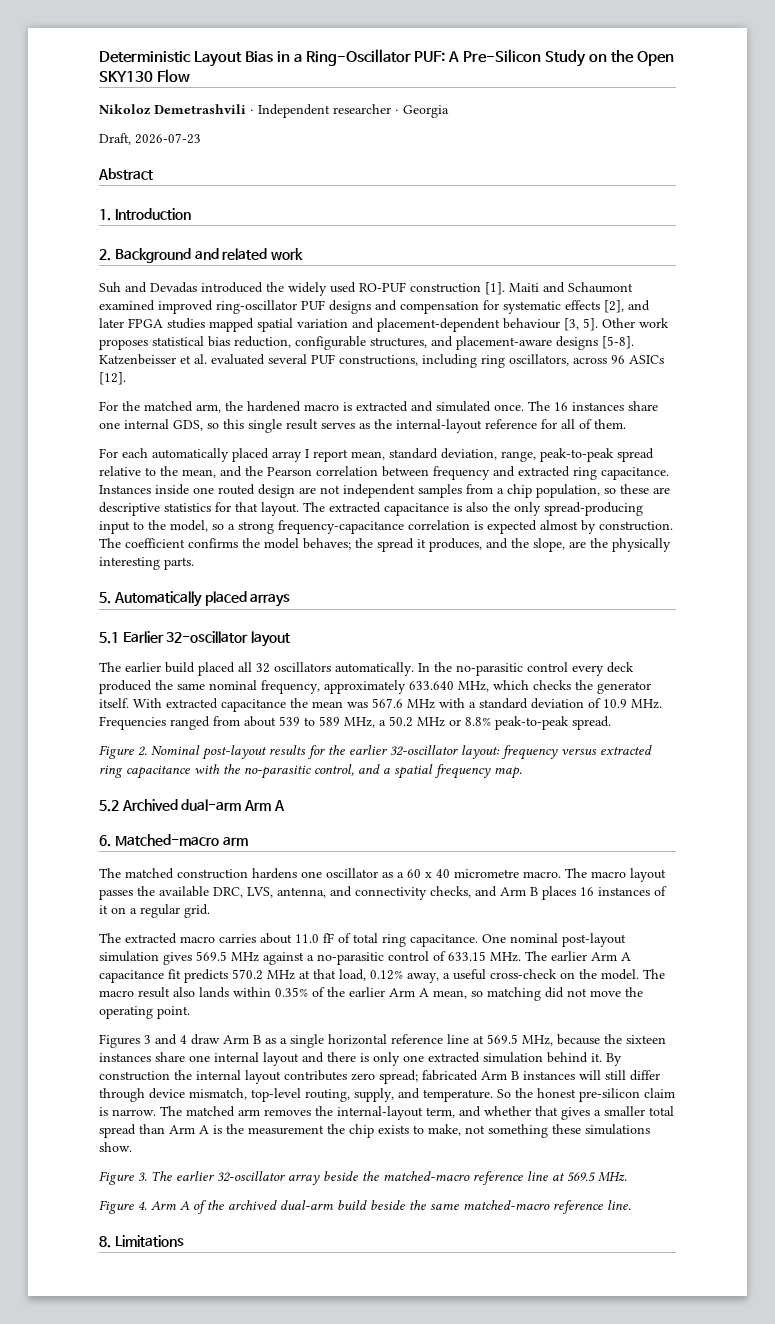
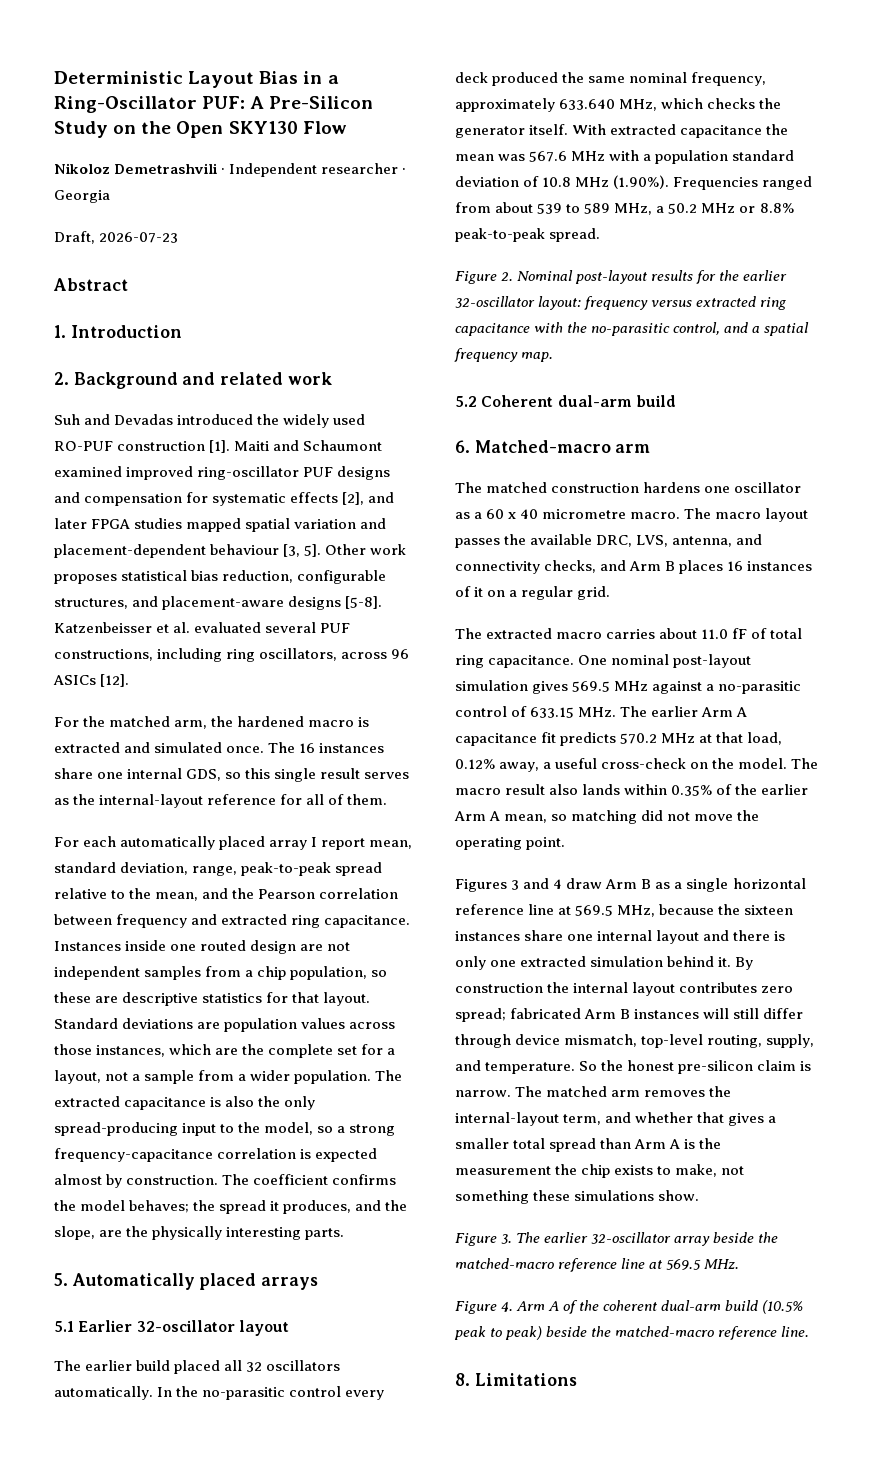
+ Standard deviations are population values across those instances, which are the complete set for a layout, not a sample from a wider population.
- With extracted capacitance the mean was 567.6 MHz with a standard deviation of 10.9 MHz. Frequencies ranged from about 539 to 589 MHz, a 50.2 MHz or 8.8% peak-to-peak spread.
+ With extracted capacitance the mean was 567.6 MHz with a population standard deviation of 10.8 MHz (1.90%). Frequencies ranged from about 539 to 589 MHz, a 50.2 MHz or 8.8% peak-to-peak spread.
- 5.2 Archived dual-arm Arm A
+ 5.2 Coherent dual-arm build
- Figure 4. Arm A of the archived dual-arm build beside the same matched-macro reference line.
+ Figure 4. Arm A of the coherent dual-arm build (10.5% peak to peak) beside the matched-macro reference line.

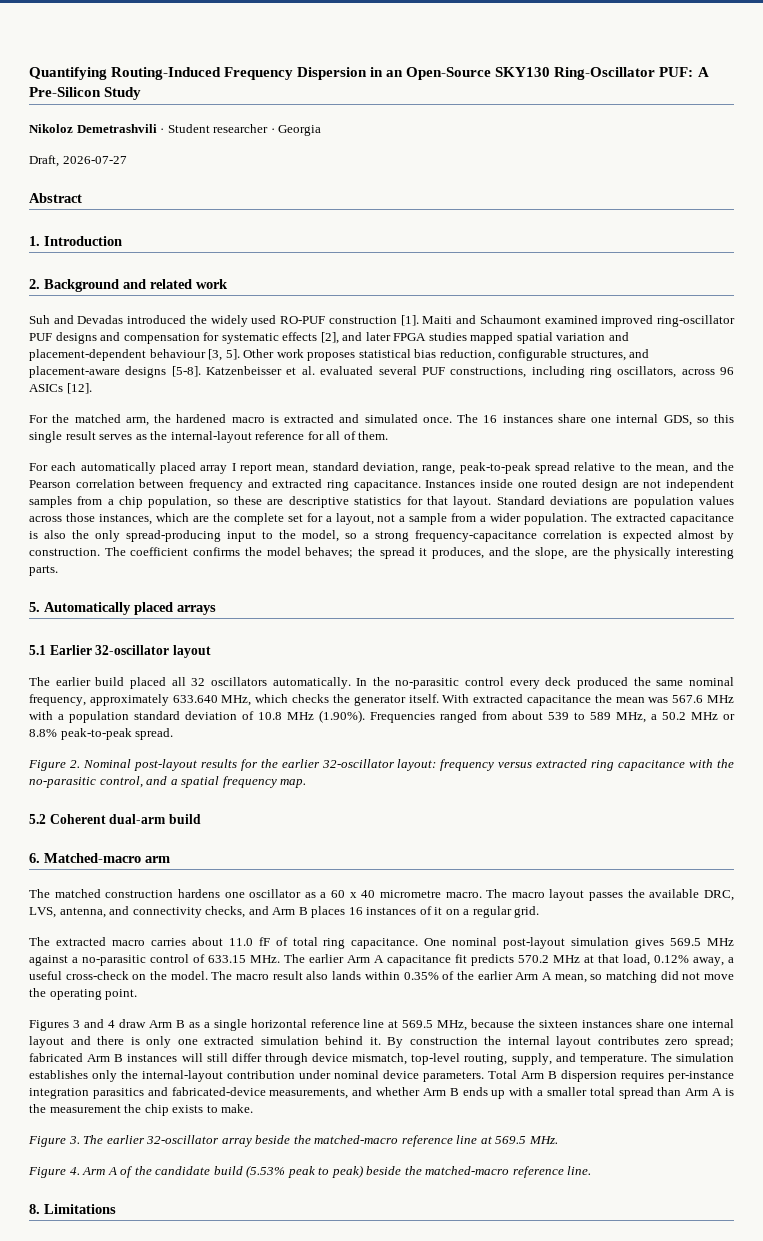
- Deterministic Layout Bias in a Ring-Oscillator PUF: A Pre-Silicon Study on the Open SKY130 Flow
+ Quantifying Routing-Induced Frequency Dispersion in an Open-Source SKY130 Ring-Oscillator PUF: A Pre-Silicon Study
- Nikoloz Demetrashvili · Independent researcher · Georgia
+ Nikoloz Demetrashvili · Student researcher · Georgia
- Draft, 2026-07-23
+ Draft, 2026-07-27
- So the honest pre-silicon claim is narrow. The matched arm removes the internal-layout term, and whether that gives a smaller total spread than Arm A is the measurement the chip exists to make, not something these simulations show.
+ The simulation establishes only the internal-layout contribution under nominal device parameters. Total Arm B dispersion requires per-instance integration parasitics and fabricated-device measurements, and whether Arm B ends up with a smaller total spread than Arm A is the measurement the chip exists to make.
- Figure 4. Arm A of the coherent dual-arm build (10.5% peak to peak) beside the matched-macro reference line.
+ Figure 4. Arm A of the candidate build (5.53% peak to peak) beside the matched-macro reference line.

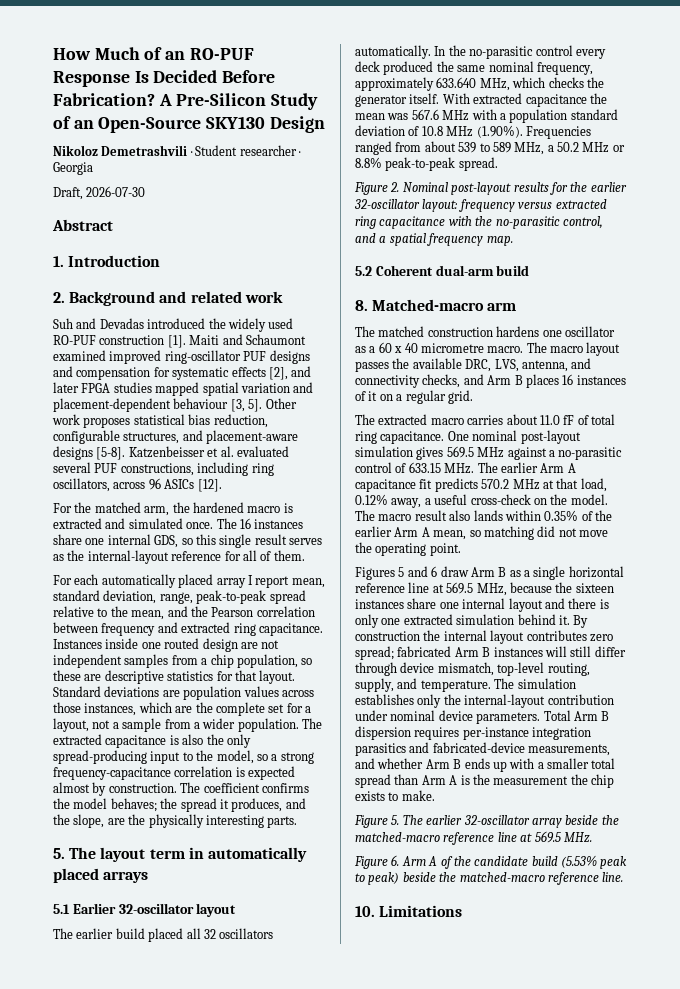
- Quantifying Routing-Induced Frequency Dispersion in an Open-Source SKY130 Ring-Oscillator PUF: A Pre-Silicon Study
+ How Much of an RO-PUF Response Is Decided Before Fabrication? A Pre-Silicon Study of an Open-Source SKY130 Design
- Draft, 2026-07-27
+ Draft, 2026-07-30
- 5. Automatically placed arrays
+ 5. The layout term in automatically placed arrays
- 6. Matched-macro arm
+ 8. Matched-macro arm
- Figures 3 and 4 draw Arm B as a single horizontal reference line at 569.5 MHz, because the sixteen instances share one internal layout and there is only one extracted simulation behind it.
+ Figures 5 and 6 draw Arm B as a single horizontal reference line at 569.5 MHz, because the sixteen instances share one internal layout and there is only one extracted simulation behind it.
- Figure 3. The earlier 32-oscillator array beside the matched-macro reference line at 569.5 MHz.
+ Figure 5. The earlier 32-oscillator array beside the matched-macro reference line at 569.5 MHz.
- Figure 4. Arm A of the candidate build (5.53% peak to peak) beside the matched-macro reference line.
+ Figure 6. Arm A of the candidate build (5.53% peak to peak) beside the matched-macro reference line.
- 8. Limitations
+ 10. Limitations

